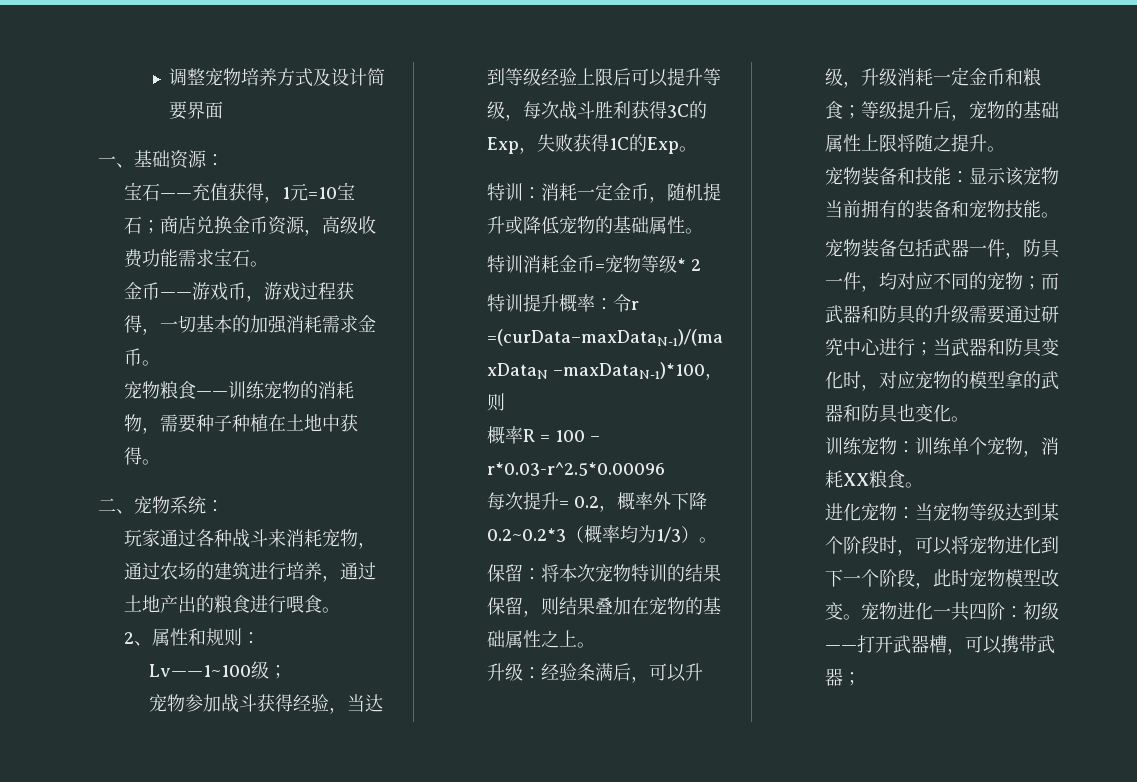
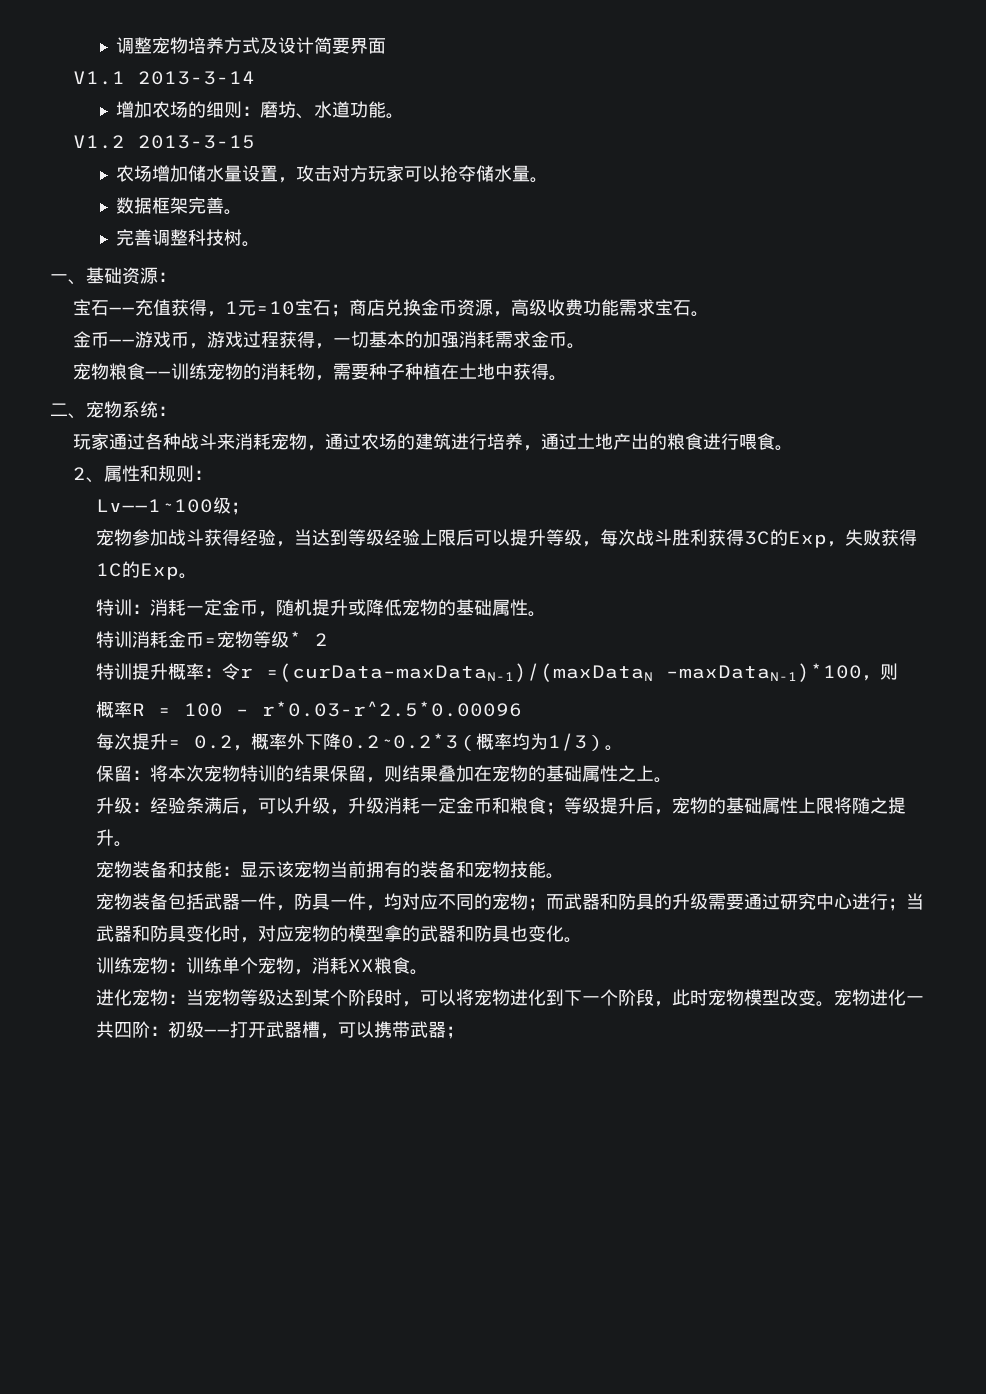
+ V1.1 2013-3-14
+ 增加农场的细则：磨坊、水道功能。
+ V1.2 2013-3-15
+ 农场增加储水量设置，攻击对方玩家可以抢夺储水量。
+ 数据框架完善。
+ 完善调整科技树。

